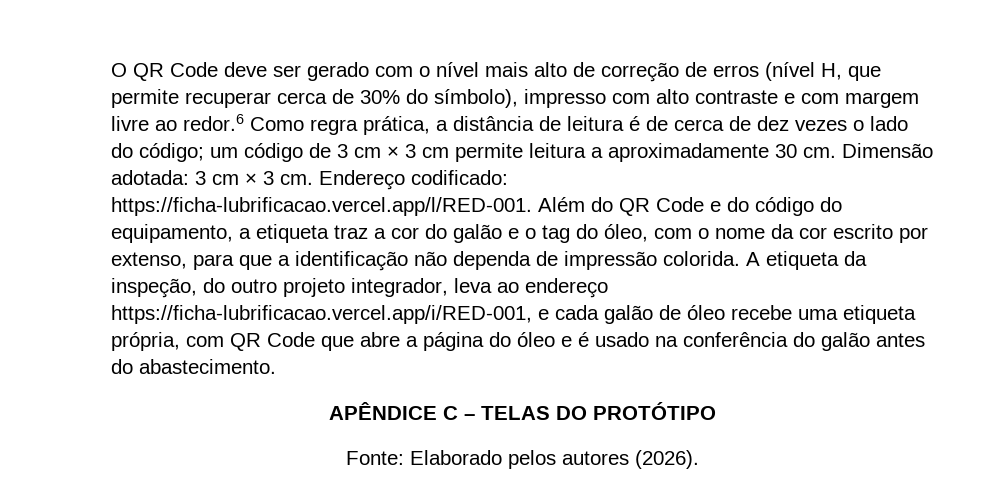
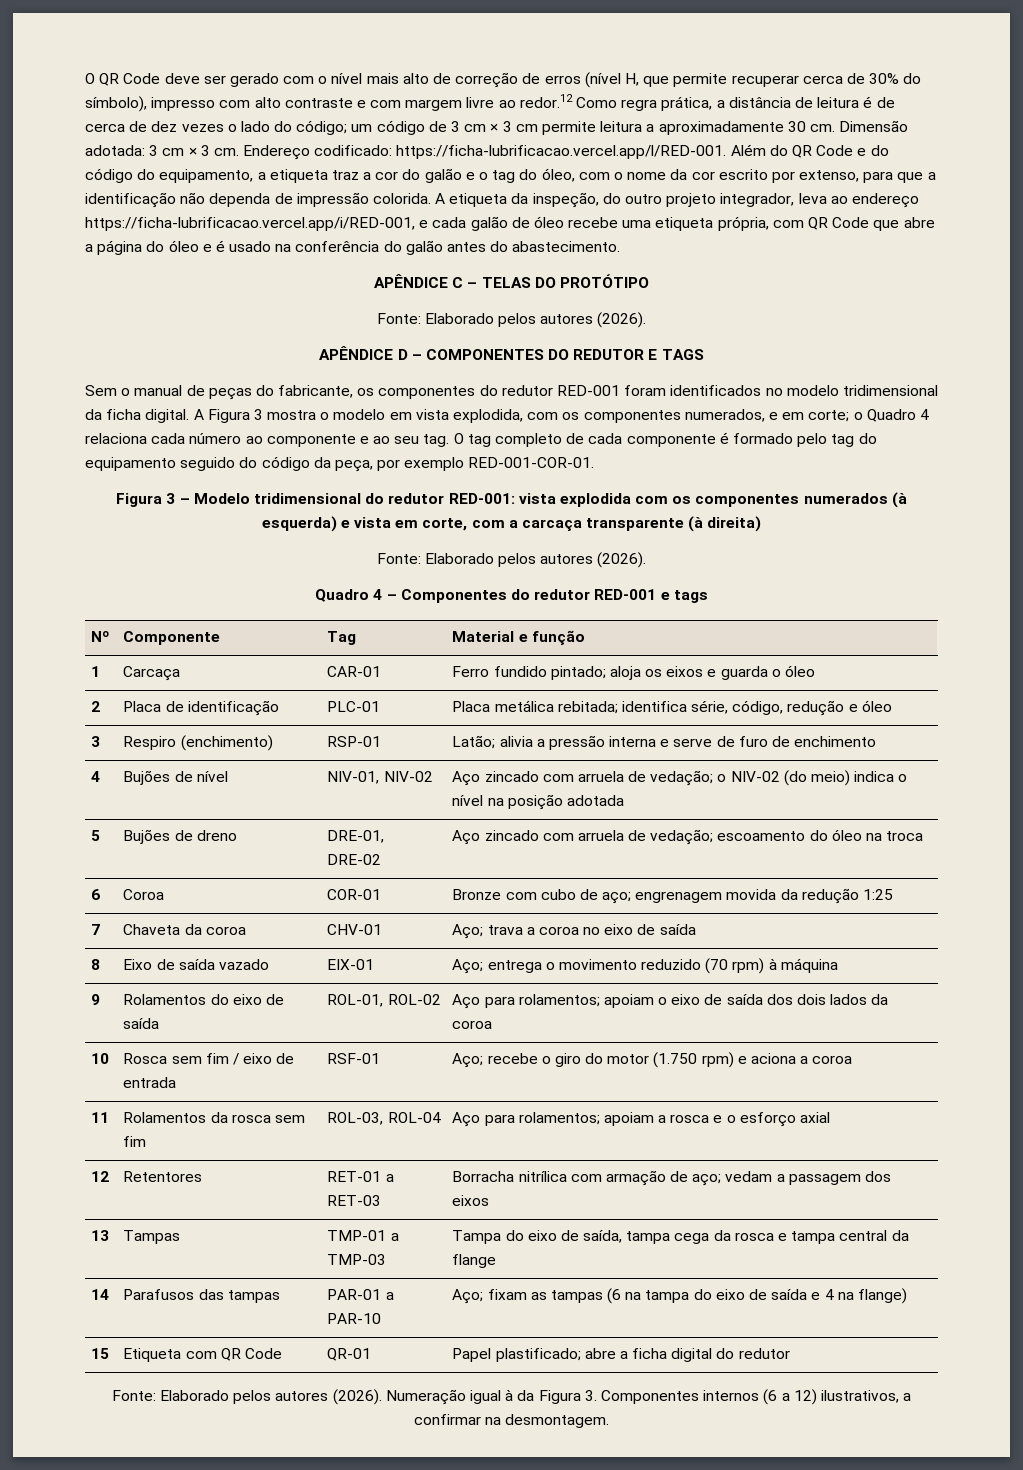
- O QR Code deve ser gerado com o nível mais alto de correção de erros (nível H, que permite recuperar cerca de 30% do símbolo), impresso com alto contraste e com margem livre ao redor.6 Como regra prática, a distância de leitura é de cerca de dez vezes o lado do código;
+ O QR Code deve ser gerado com o nível mais alto de correção de erros (nível H, que permite recuperar cerca de 30% do símbolo), impresso com alto contraste e com margem livre ao redor.12 Como regra prática, a distância de leitura é de cerca de dez vezes o lado do código;
+ APÊNDICE D – COMPONENTES DO REDUTOR E TAGS
+ Sem o manual de peças do fabricante, os componentes do redutor RED-001 foram identificados no modelo tridimensional da ficha digital. A Figura 3 mostra o modelo em vista explodida, com os componentes numerados, e em corte; o Quadro 4 relaciona cada número ao componente e ao seu tag. O tag completo de cada componente é formado pelo tag do equipamento seguido do código da peça, por exemplo RED-001-COR-01.
+ Figura 3 – Modelo tridimensional do redutor RED-001: vista explodida com os componentes numerados (à esquerda) e vista em corte, com a carcaça transparente (à direita)
+ Fonte: Elaborado pelos autores (2026).
+ Quadro 4 – Componentes do redutor RED-001 e tags
+ Nº | Componente | Tag | Material e função
+ 1 | Carcaça | CAR-01 | Ferro fundido pintado; aloja os eixos e guarda o óleo
+ 2 | Placa de identificação | PLC-01 | Placa metálica rebitada; identifica série, código, redução e óleo
+ 3 | Respiro (enchimento) | RSP-01 | Latão; alivia a pressão interna e serve de furo de enchimento
+ 4 | Bujões de nível | NIV-01, NIV-02 | Aço zincado com arruela de vedação; o NIV-02 (do meio) indica o nível na posição adotada
+ 5 | Bujões de dreno | DRE-01, DRE-02 | Aço zincado com arruela de vedação; escoamento do óleo na troca
+ 6 | Coroa | COR-01 | Bronze com cubo de aço; engrenagem movida da redução 1:25
+ 7 | Chaveta da coroa | CHV-01 | Aço; trava a coroa no eixo de saída
+ 8 | Eixo de saída vazado | EIX-01 | Aço; entrega o movimento reduzido (70 rpm) à máquina
+ 9 | Rolamentos do eixo de saída | ROL-01, ROL-02 | Aço para rolamentos; apoiam o eixo de saída dos dois lados da coroa
+ 10 | Rosca sem fim / eixo de entrada | RSF-01 | Aço; recebe o giro do motor (1.750 rpm) e aciona a coroa
+ 11 | Rolamentos da rosca sem fim | ROL-03, ROL-04 | Aço para rolamentos; apoiam a rosca e o esforço axial
+ 12 | Retentores | RET-01 a RET-03 | Borracha nitrílica com armação de aço; vedam a passagem dos eixos
+ 13 | Tampas | TMP-01 a TMP-03 | Tampa do eixo de saída, tampa cega da rosca e tampa central da flange
+ 14 | Parafusos das tampas | PAR-01 a PAR-10 | Aço; fixam as tampas (6 na tampa do eixo de saída e 4 na flange)
+ 15 | Etiqueta com QR Code | QR-01 | Papel plastificado; abre a ficha digital do redutor
+ Fonte: Elaborado pelos autores (2026). Numeração igual à da Figura 3. Componentes internos (6 a 12) ilustrativos, a confirmar na desmontagem.

